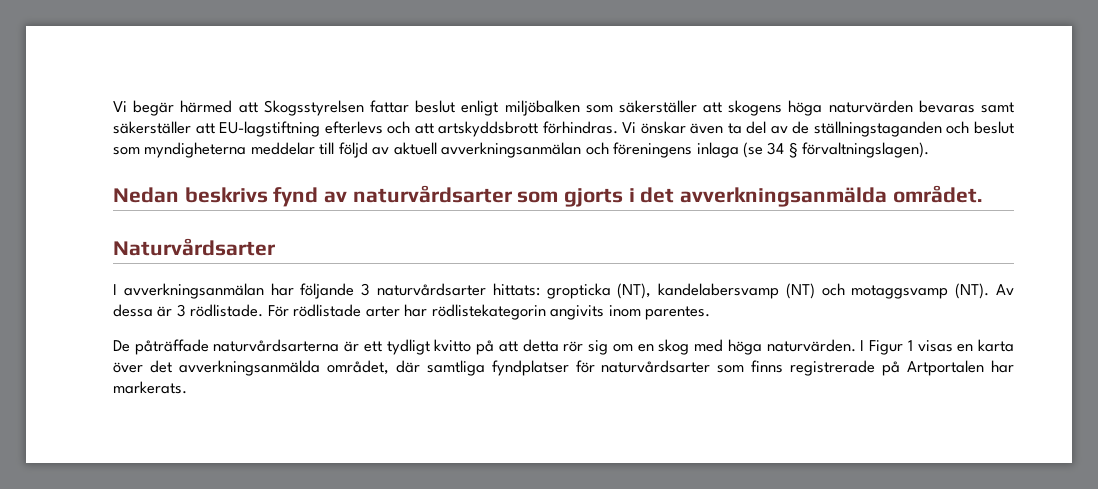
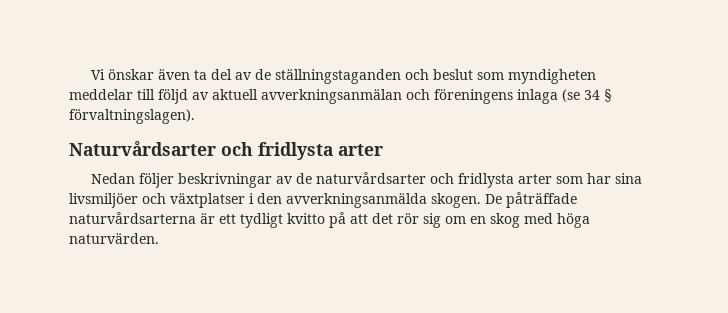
- Vi begär härmed att Skogsstyrelsen fattar beslut enligt miljöbalken som säkerställer att skogens höga naturvärden bevaras samt säkerställer att EU-lagstiftning efterlevs och att artskyddsbrott förhindras. Vi önskar även ta del av de ställningstaganden och beslut som myndigheterna meddelar till följd av aktuell avverkningsanmälan och föreningens inlaga (se 34 § förvaltningslagen).
+ Vi önskar även ta del av de ställningstaganden och beslut som myndigheten meddelar till följd av aktuell avverkningsanmälan och föreningens inlaga (se 34 § förvaltningslagen).
- Nedan beskrivs fynd av naturvårdsarter som gjorts i det avverkningsanmälda området.
- Naturvårdsarter
- I avverkningsanmälan har följande 3 naturvårdsarter hittats: gropticka (NT), kandelabersvamp (NT) och motaggsvamp (NT). Av dessa är 3 rödlistade. För rödlistade arter har rödlistekategorin angivits inom parentes.
- De påträffade naturvårdsarterna är ett tydligt kvitto på att detta rör sig om en skog med höga naturvärden. I Figur 1 visas en karta över det avverkningsanmälda området, där samtliga fyndplatser för naturvårdsarter som finns registrerade på Artportalen har markerats.
+ Naturvårdsarter och fridlysta arter
+ Nedan följer beskrivningar av de naturvårdsarter och fridlysta arter som har sina livsmiljöer och växtplatser i den avverkningsanmälda skogen. De påträffade naturvårdsarterna är ett tydligt kvitto på att det rör sig om en skog med höga naturvärden.

